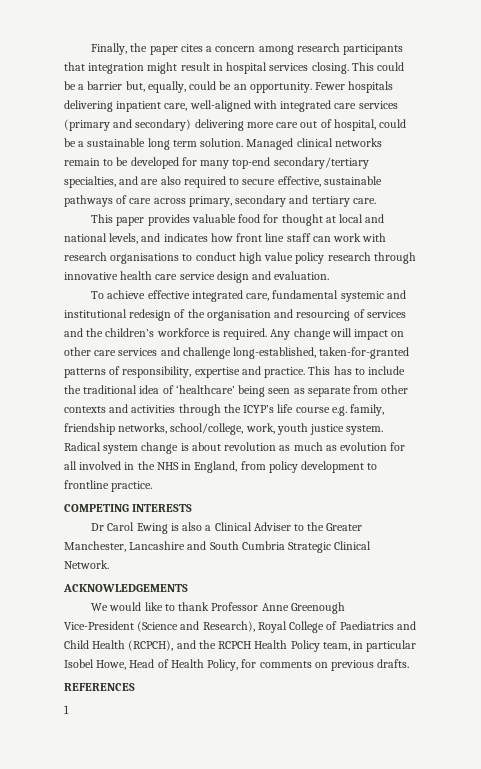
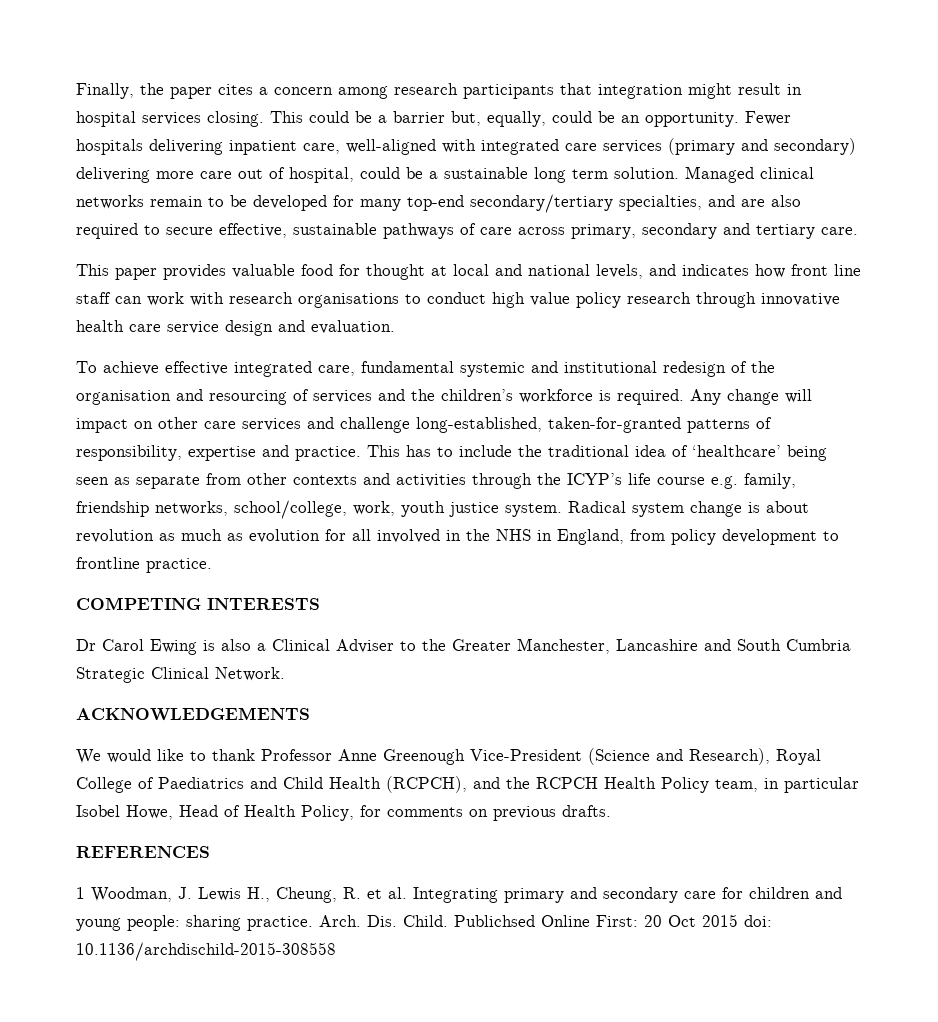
- 1
+ 1 Woodman, J. Lewis H., Cheung, R. et al. Integrating primary and secondary care for children and young people: sharing practice. Arch. Dis. Child. Publichsed Online First: 20 Oct 2015 doi: 10.1136/archdischild-2015-308558

